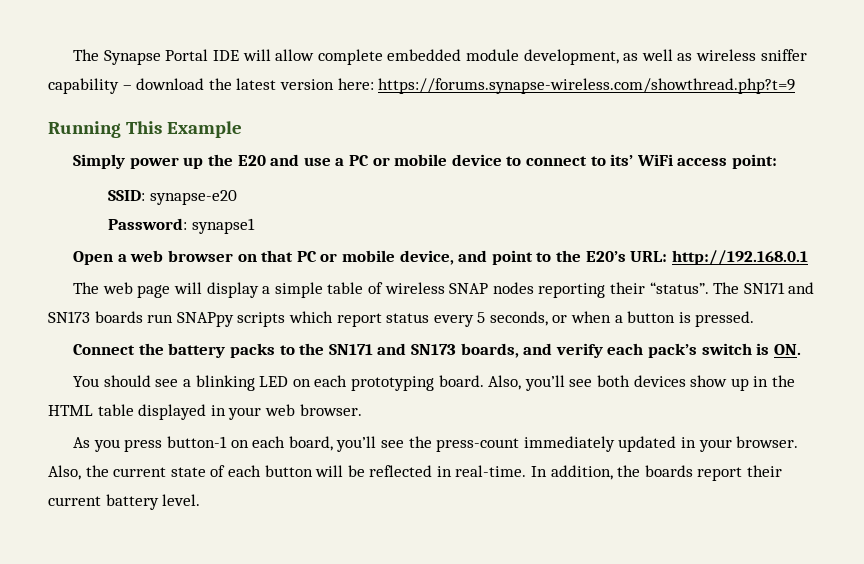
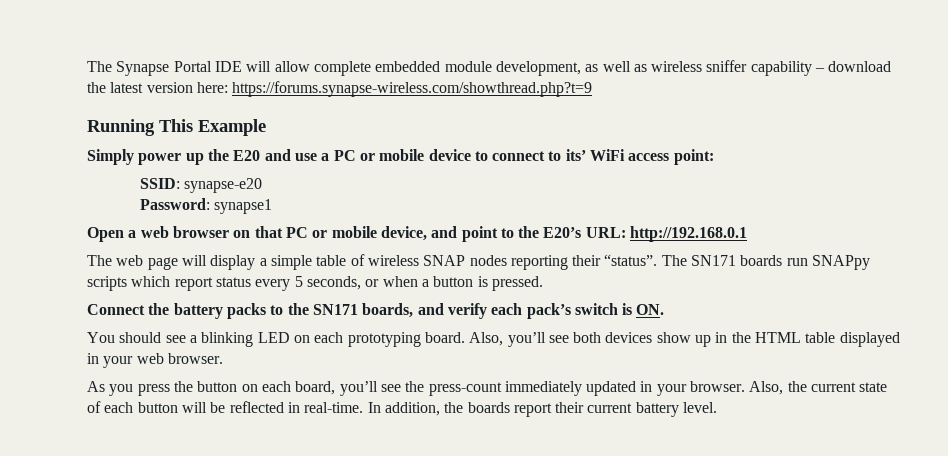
- The SN171 and SN173 boards run SNAPpy scripts which report status every 5 seconds, or when a button is pressed.
+ The SN171 boards run SNAPpy scripts which report status every 5 seconds, or when a button is pressed.
- Connect the battery packs to the SN171 and SN173 boards, and verify each pack’s switch is ON.
+ Connect the battery packs to the SN171 boards, and verify each pack’s switch is ON.
- As you press button-1 on each board, you’ll see the press-count immediately updated in your browser.
+ As you press the button on each board, you’ll see the press-count immediately updated in your browser.

